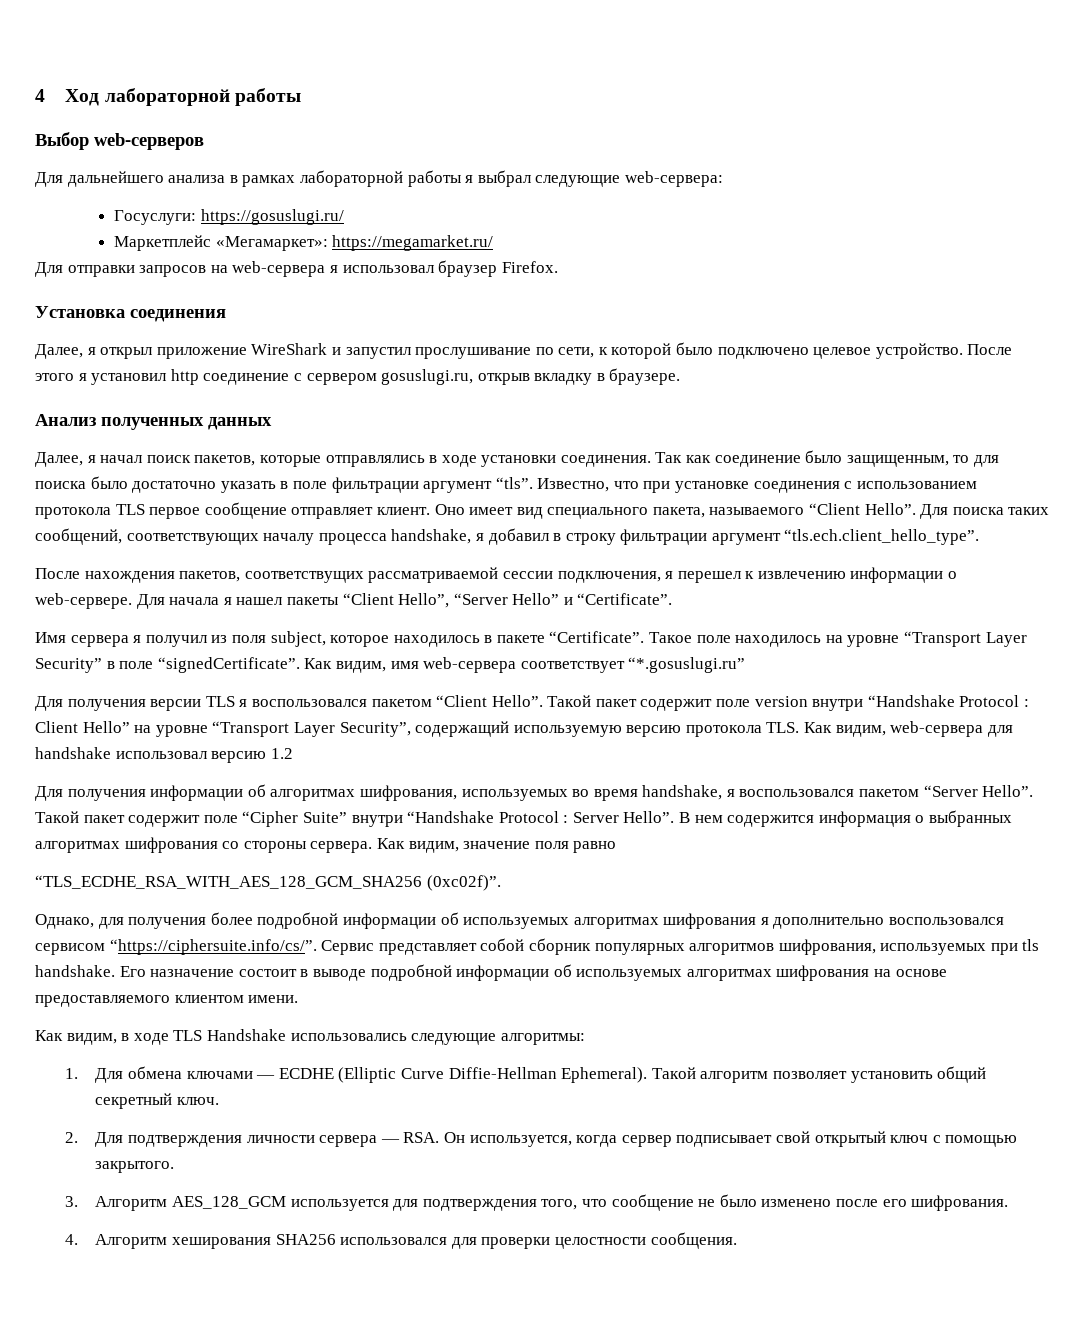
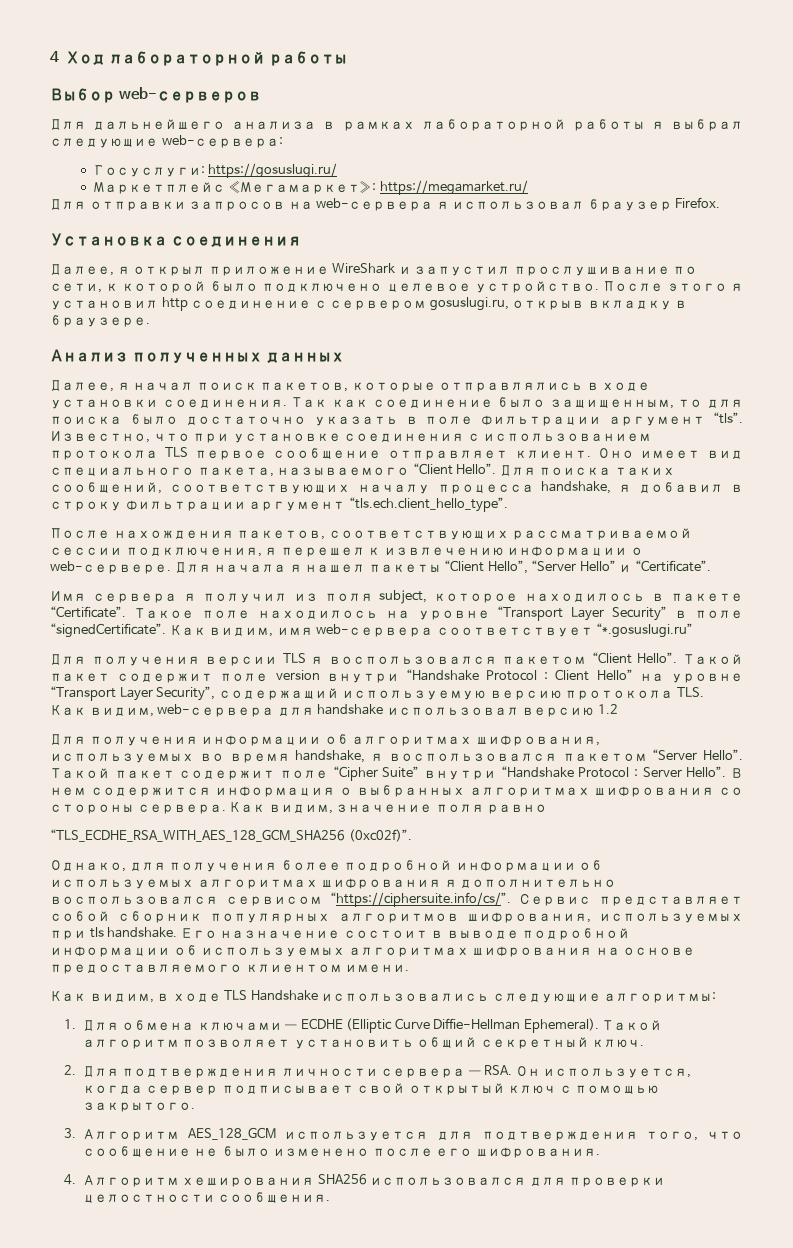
- После нахождения пакетов, соответствущих рассматриваемой сессии подключения, я перешел к извлечению информации о web-сервере.
+ После нахождения пакетов, соответствующих рассматриваемой сессии подключения, я перешел к извлечению информации о web-сервере.

